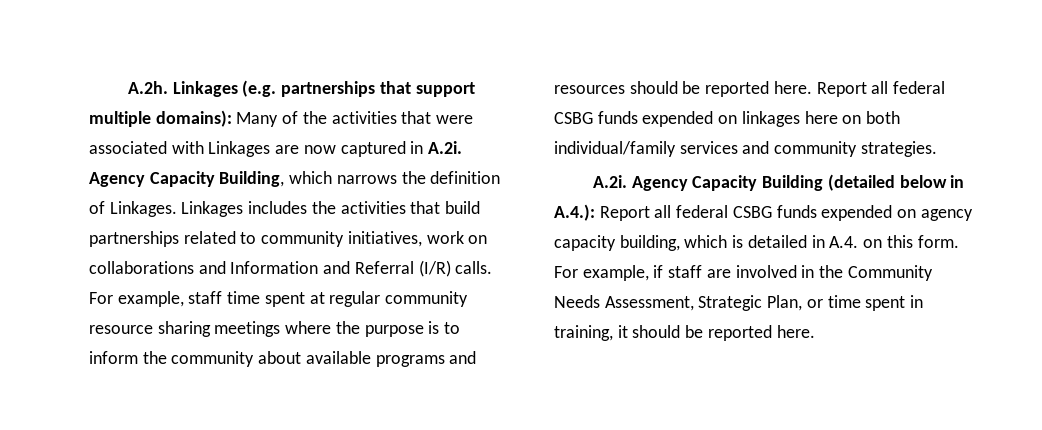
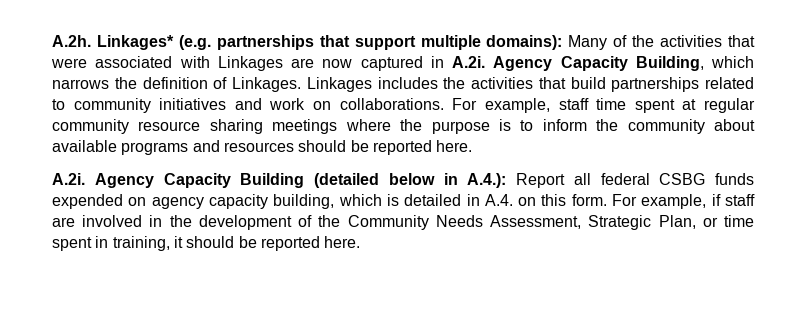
- A.2h. Linkages (e.g. partnerships that support multiple domains): Many of the activities that were associated with Linkages are now captured in A.2i. Agency Capacity Building, which narrows the definition of Linkages.
+ A.2h. Linkages* (e.g. partnerships that support multiple domains): Many of the activities that were associated with Linkages are now captured in A.2i. Agency Capacity Building, which narrows the definition of Linkages.
- Linkages includes the activities that build partnerships related to community initiatives, work on collaborations and Information and Referral (I/R) calls.
+ Linkages includes the activities that build partnerships related to community initiatives and work on collaborations.
- Report all federal CSBG funds expended on linkages here on both individual/family services and community strategies.
- For example, if staff are involved in the Community Needs Assessment, Strategic Plan, or time spent in training, it should be reported here.
+ For example, if staff are involved in the development of the Community Needs Assessment, Strategic Plan, or time spent in training, it should be reported here.

